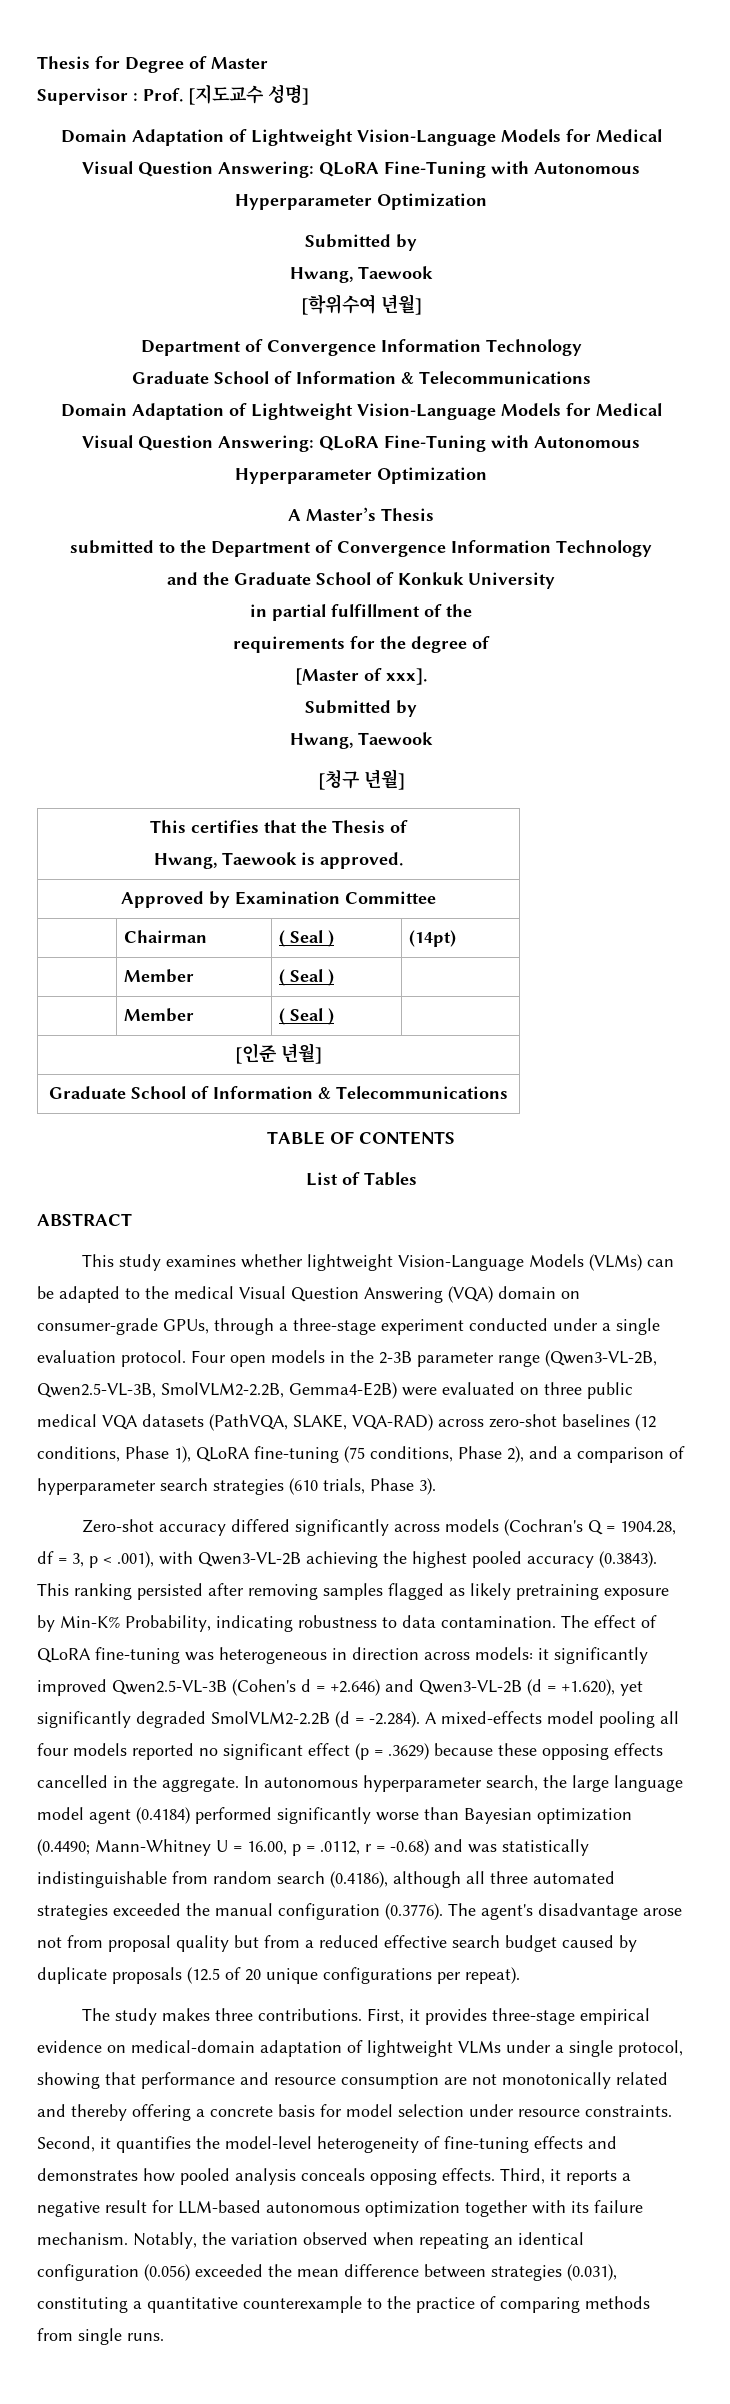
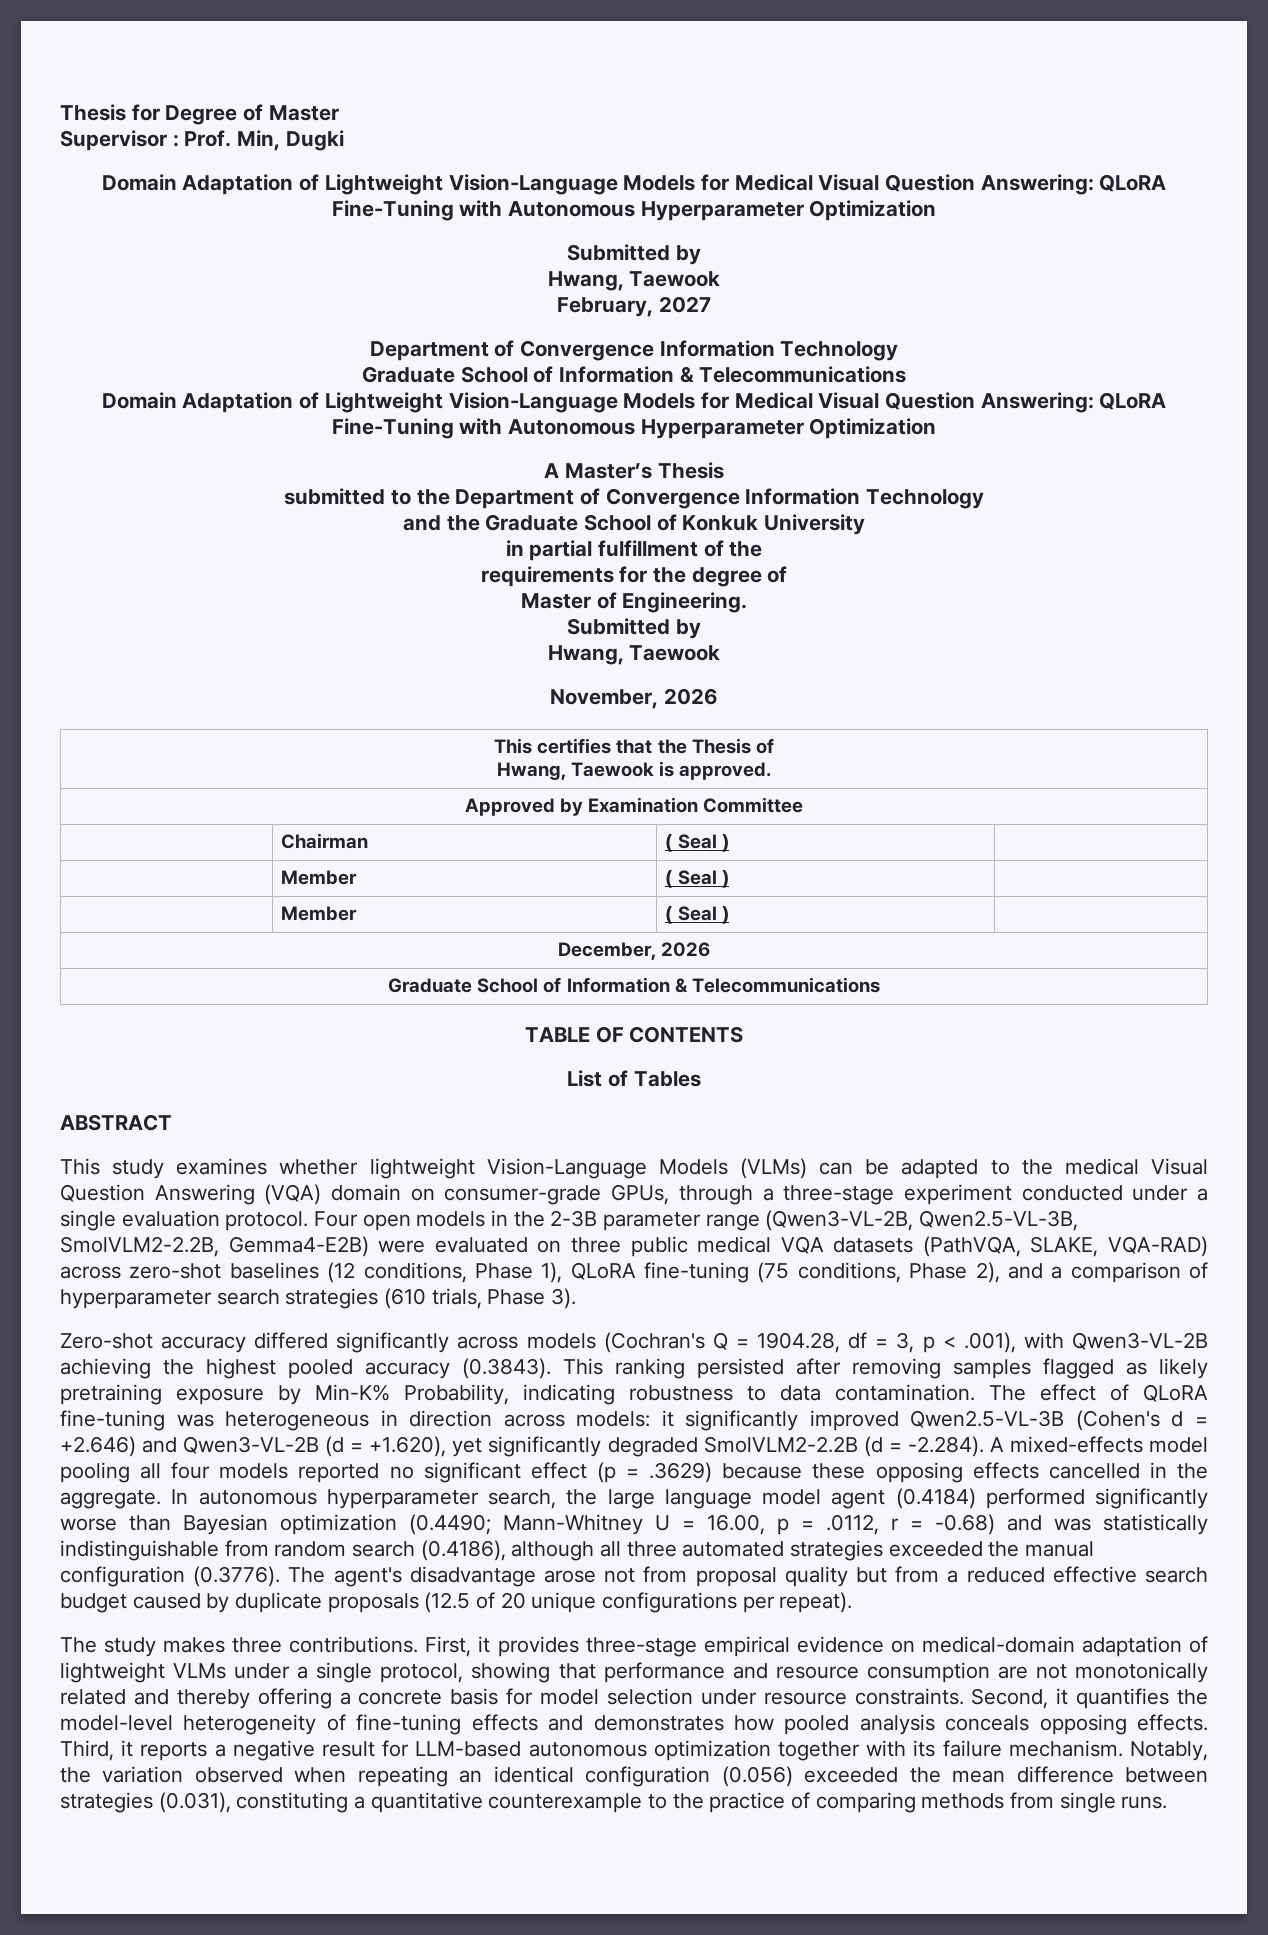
- Supervisor : Prof. [지도교수 성명]
+ Supervisor : Prof. Min, Dugki
- [학위수여 년월]
+ February, 2027
- [Master of xxx].
+ Master of Engineering.
  Submitted by
  Hwang, Taewook
- [청구 년월]
+ November, 2026
- | Chairman | ( Seal ) | (14pt)
+ | Chairman | ( Seal ) |
- [인준 년월]
+ December, 2026

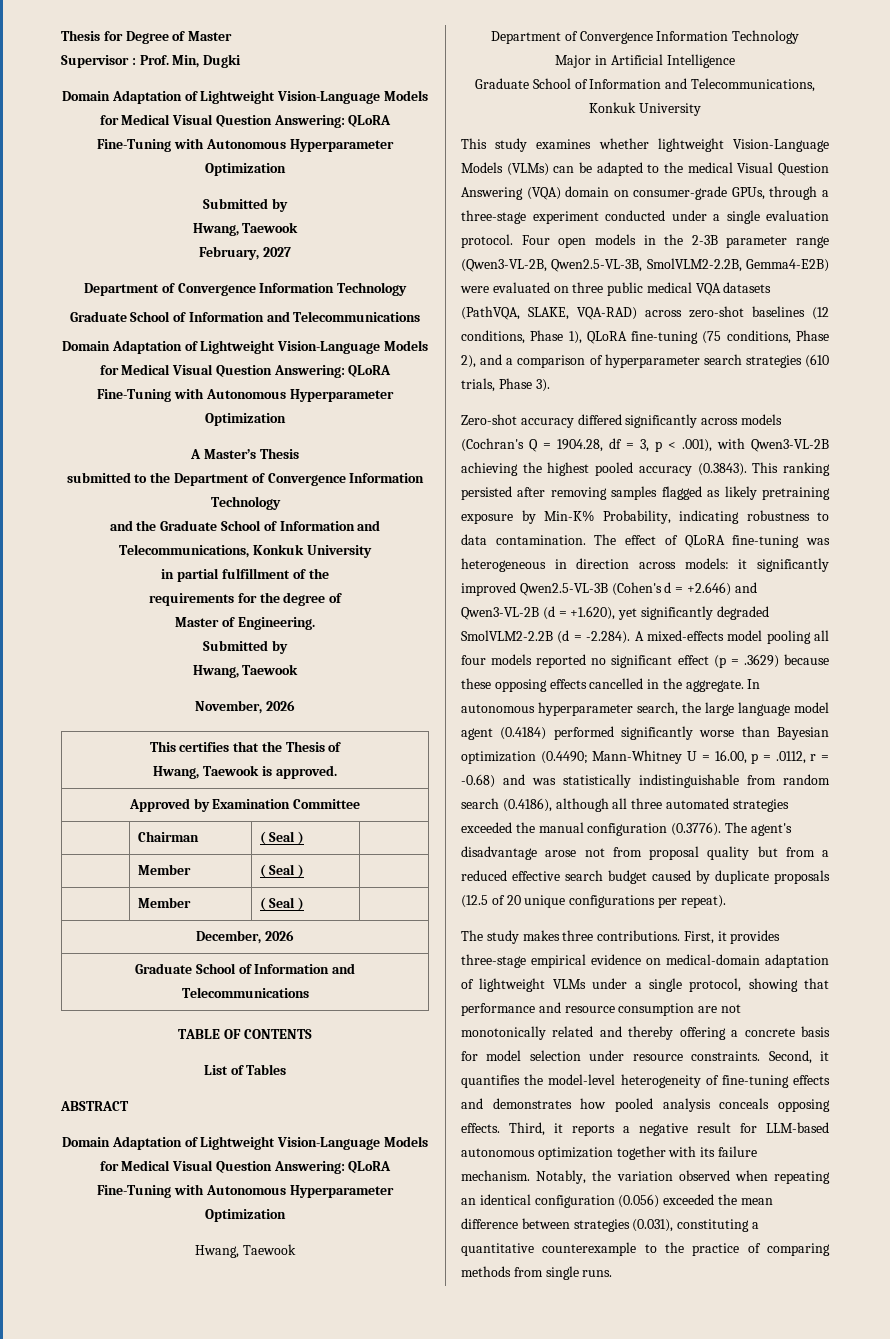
  February, 2027
  Department of Convergence Information Technology
- Graduate School of Information & Telecommunications
+ Graduate School of Information and Telecommunications
- and the Graduate School of Konkuk University
+ and the Graduate School of Information and Telecommunications, Konkuk University
  December, 2026
- Graduate School of Information & Telecommunications
+ Graduate School of Information and Telecommunications
  ABSTRACT
+ Domain Adaptation of Lightweight Vision-Language Models for Medical Visual Question Answering: QLoRA Fine-Tuning with Autonomous Hyperparameter Optimization
+ Hwang, Taewook
+ Department of Convergence Information Technology
+ Major in Artificial Intelligence
+ Graduate School of Information and Telecommunications, Konkuk University

